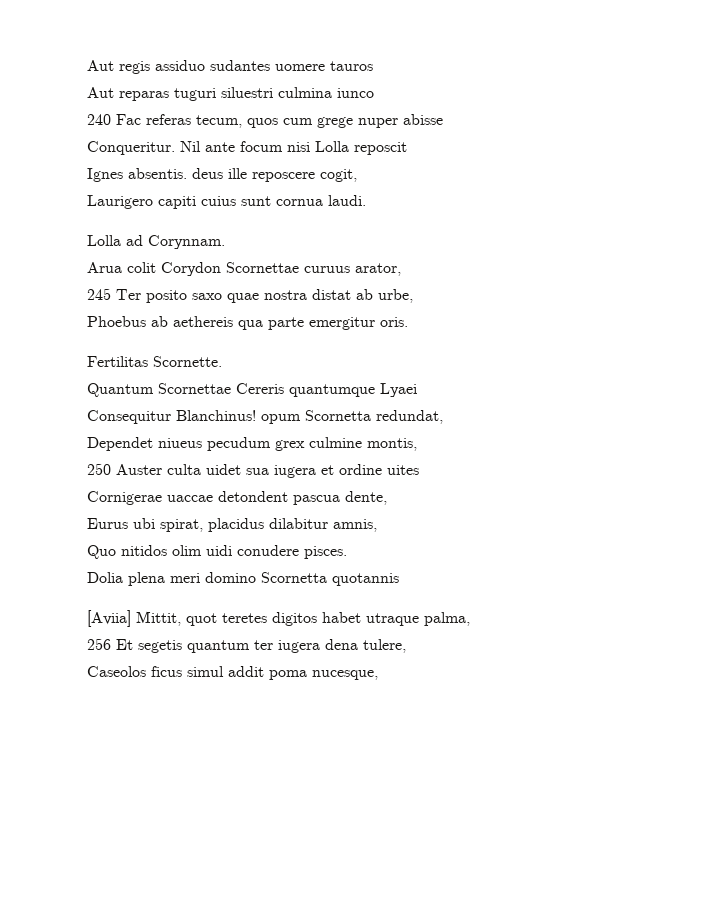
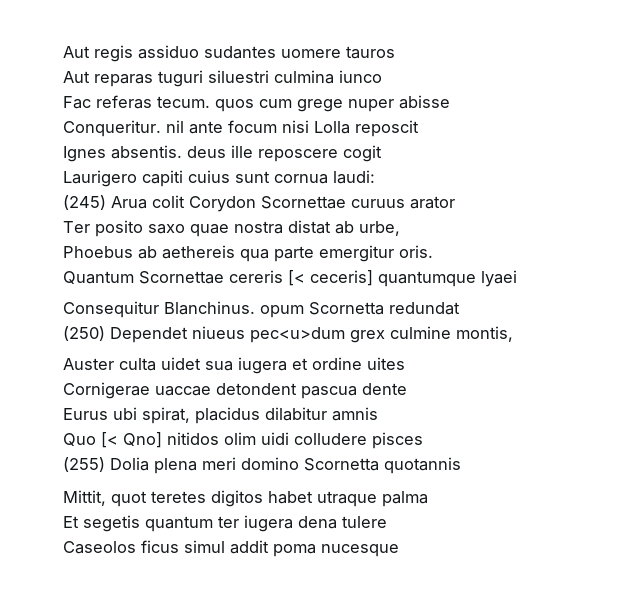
- 240 Fac referas tecum, quos cum grege nuper abisse
+ Fac referas tecum. quos cum grege nuper abisse
- Conqueritur. Nil ante focum nisi Lolla reposcit
+ Conqueritur. nil ante focum nisi Lolla reposcit
- Ignes absentis. deus ille reposcere cogit,
+ Ignes absentis. deus ille reposcere cogit
- Laurigero capiti cuius sunt cornua laudi.
- Lolla ad Corynnam.
- Arua colit Corydon Scornettae curuus arator,
- 245 Ter posito saxo quae nostra distat ab urbe,
+ Laurigero capiti cuius sunt cornua laudi:
+ (245) Arua colit Corydon Scornettae curuus arator
+ Ter posito saxo quae nostra distat ab urbe,
- Fertilitas Scornette.
- Quantum Scornettae Cereris quantumque Lyaei
+ Quantum Scornettae cereris [< ceceris] quantumque lyaei
- Consequitur Blanchinus! opum Scornetta redundat,
- Dependet niueus pecudum grex culmine montis,
+ Consequitur Blanchinus. opum Scornetta redundat
+ (250) Dependet niueus pec<u>dum grex culmine montis,
- 250 Auster culta uidet sua iugera et ordine uites
+ Auster culta uidet sua iugera et ordine uites
- Cornigerae uaccae detondent pascua dente,
+ Cornigerae uaccae detondent pascua dente
- Eurus ubi spirat, placidus dilabitur amnis,
+ Eurus ubi spirat, placidus dilabitur amnis
- Quo nitidos olim uidi conudere pisces.
- Dolia plena meri domino Scornetta quotannis
+ Quo [< Qno] nitidos olim uidi colludere pisces
+ (255) Dolia plena meri domino Scornetta quotannis
- [Aviia] Mittit, quot teretes digitos habet utraque palma,
- 256 Et segetis quantum ter iugera dena tulere,
+ Mittit, quot teretes digitos habet utraque palma
+ Et segetis quantum ter iugera dena tulere
- Caseolos ficus simul addit poma nucesque,
+ Caseolos ficus simul addit poma nucesque

